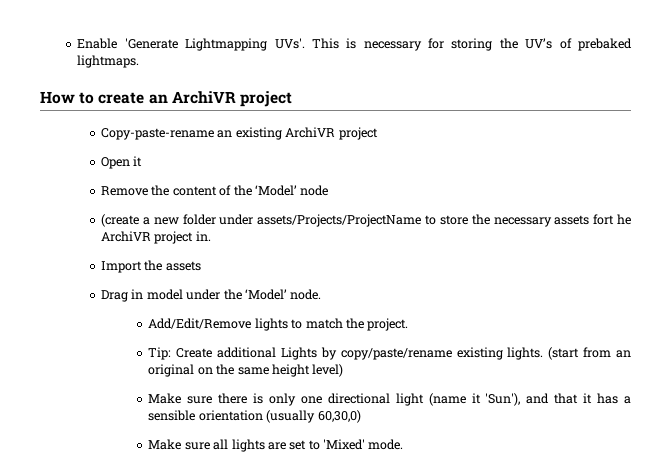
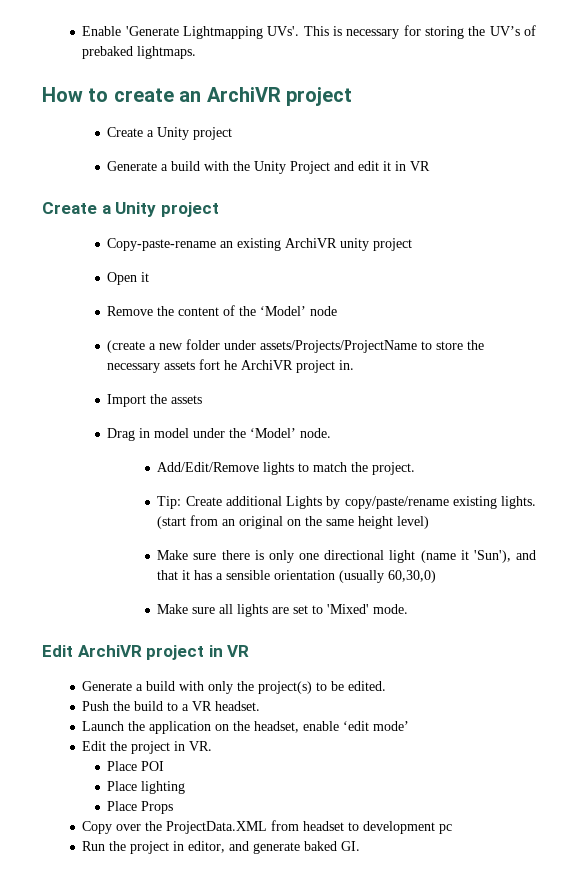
  How to create an ArchiVR project
+ Create a Unity project
+ Generate a build with the Unity Project and edit it in VR
+ Create a Unity project
- Copy-paste-rename an existing ArchiVR project
+ Copy-paste-rename an existing ArchiVR unity project
+ Edit ArchiVR project in VR
+ Generate a build with only the project(s) to be edited.
+ Push the build to a VR headset.
+ Launch the application on the headset, enable ‘edit mode’
+ Edit the project in VR.
+ Place POI
+ Place lighting
+ Place Props
+ Copy over the ProjectData.XML from headset to development pc
+ Run the project in editor, and generate baked GI.

